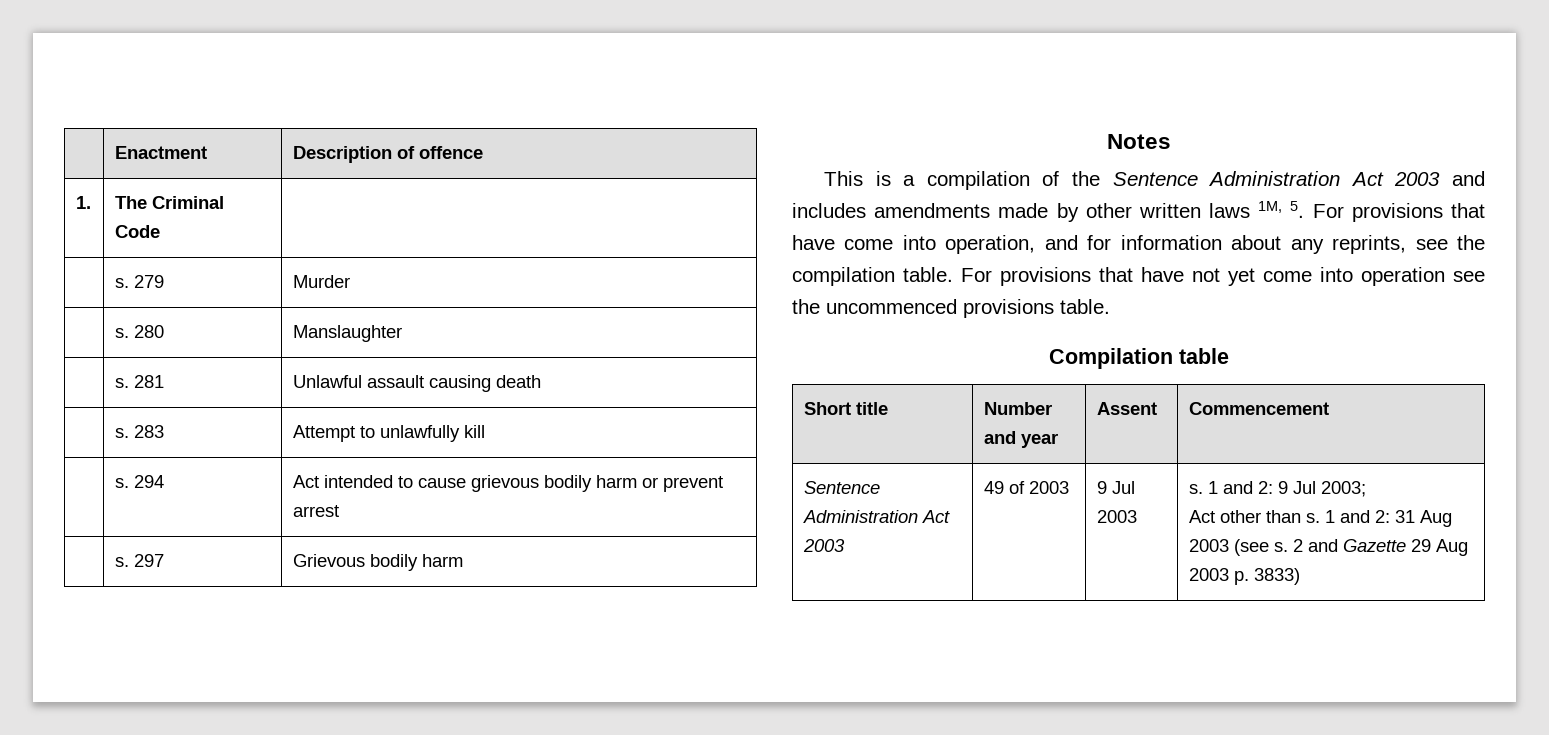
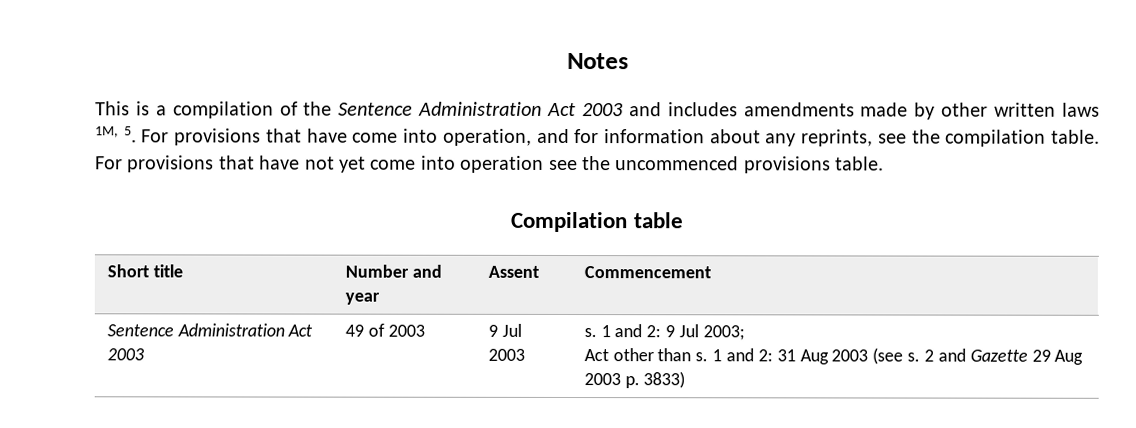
- | Enactment | Description of offence
- 1. | The Criminal Code |
- | s. 279 | Murder
- | s. 280 | Manslaughter
- | s. 281 | Unlawful assault causing death
- | s. 283 | Attempt to unlawfully kill
- | s. 294 | Act intended to cause grievous bodily harm or prevent arrest
- | s. 297 | Grievous bodily harm

